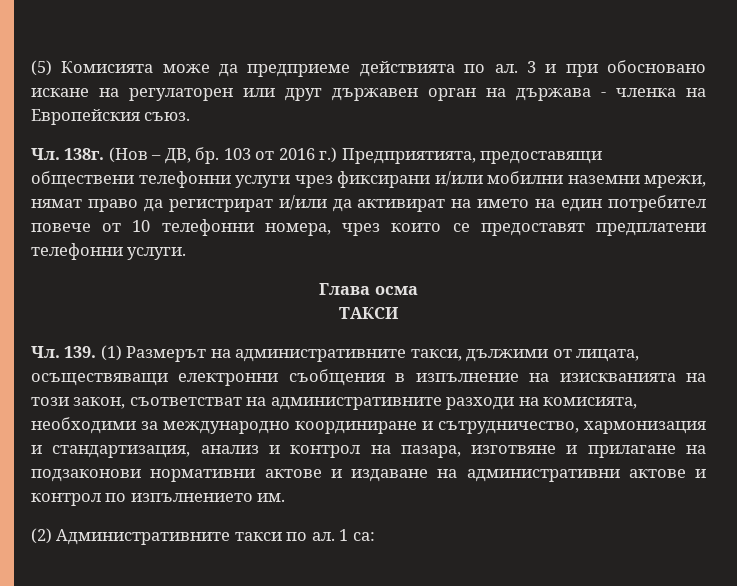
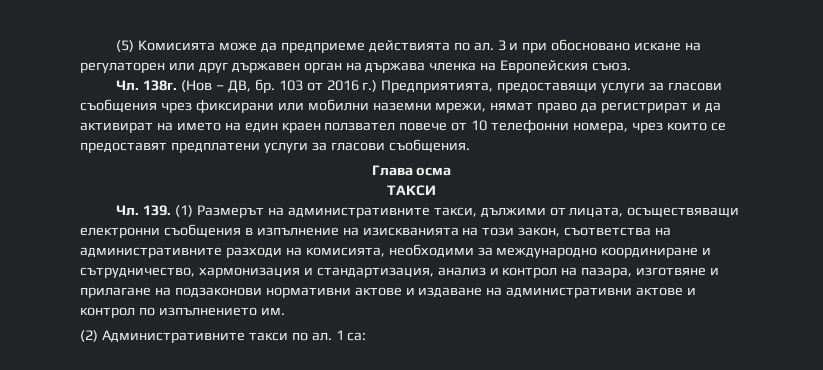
- 3 и при обосновано искане на регулаторен или друг държавен орган на държава - членка на Европейския съюз.
+ 3 и при обосновано искане на регулаторен или друг държавен орган на държава членка на Европейския съюз.
- 103 от 2016 г.) Предприятията, предоставящи обществени телефонни услуги чрез фиксирани и/или мобилни наземни мрежи, нямат право да регистрират и/или да активират на името на един потребител повече от 10 телефонни номера, чрез които се предоставят предплатени телефонни услуги.
+ 103 от 2016 г.) Предприятията, предоставящи услуги за гласови съобщения чрез фиксирани или мобилни наземни мрежи, нямат право да регистрират и да активират на името на един краен ползвател повече от 10 телефонни номера, чрез които се предоставят предплатени услуги за гласови съобщения.
- Чл. 139. (1) Размерът на административните такси, дължими от лицата, осъществяващи електронни съобщения в изпълнение на изискванията на този закон, съответстват на административните разходи на комисията, необходими за международно координиране и сътрудничество, хармонизация и стандартизация, анализ и контрол на пазара, изготвяне и прилагане на подзаконови нормативни актове и издаване на административни актове и контрол по изпълнението им.
+ Чл. 139. (1) Размерът на административните такси, дължими от лицата, осъществяващи електронни съобщения в изпълнение на изискванията на този закон, съответства на административните разходи на комисията, необходими за международно координиране и сътрудничество, хармонизация и стандартизация, анализ и контрол на пазара, изготвяне и прилагане на подзаконови нормативни актове и издаване на административни актове и контрол по изпълнението им.

